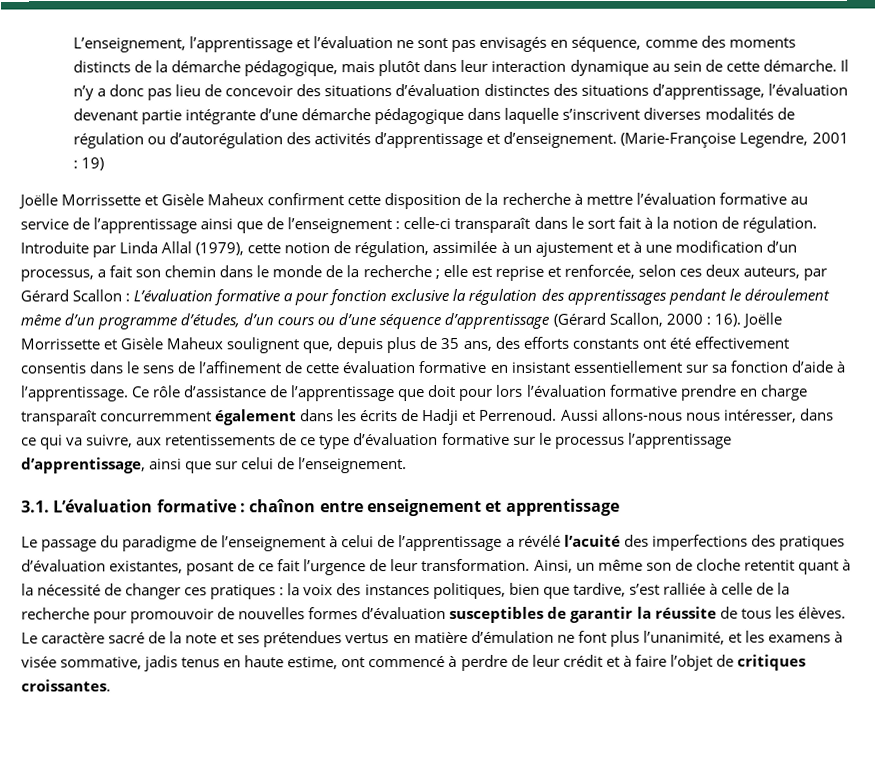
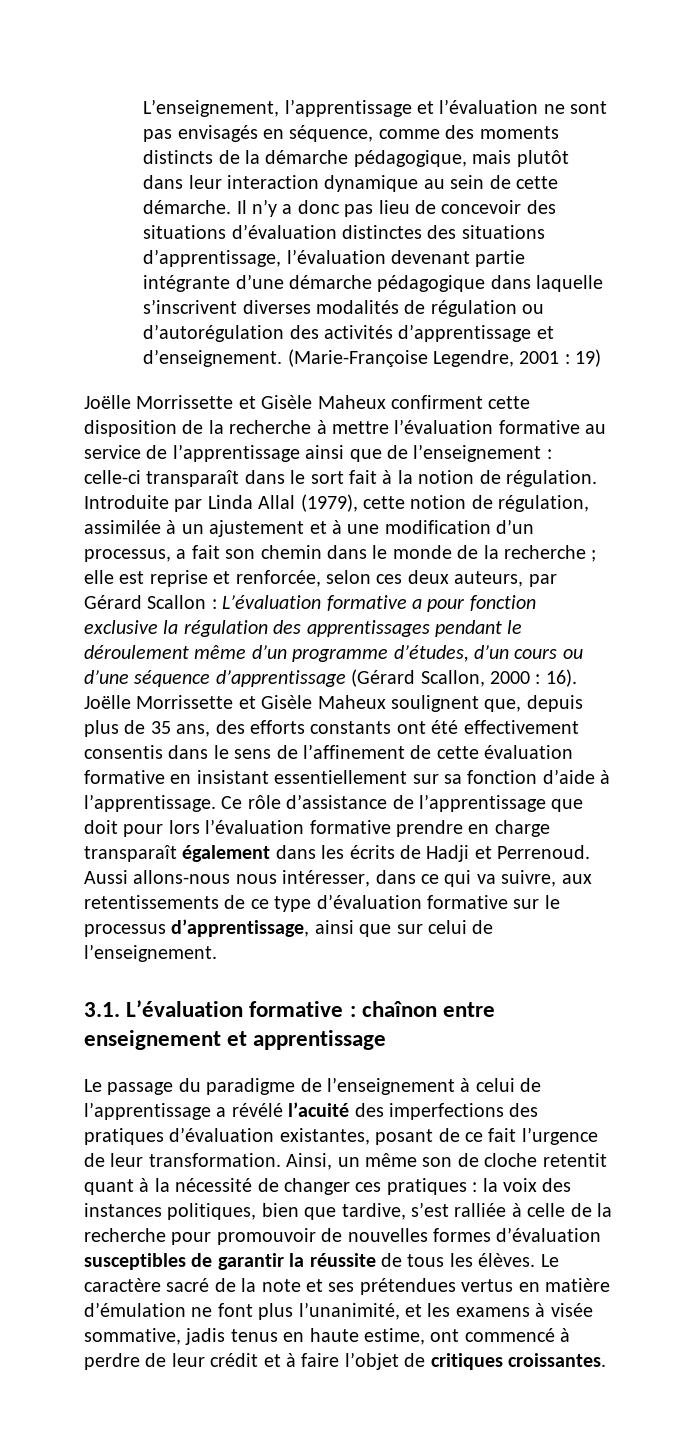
- Ce rôle d’assistance de l’apprentissage que doit pour lors l’évaluation formative prendre en charge transparaît concurremment également dans les écrits de Hadji et Perrenoud.
+ Ce rôle d’assistance de l’apprentissage que doit pour lors l’évaluation formative prendre en charge transparaît également dans les écrits de Hadji et Perrenoud.
- Aussi allons-nous nous intéresser, dans ce qui va suivre, aux retentissements de ce type d’évaluation formative sur le processus l’apprentissage d’apprentissage, ainsi que sur celui de l’enseignement.
+ Aussi allons-nous nous intéresser, dans ce qui va suivre, aux retentissements de ce type d’évaluation formative sur le processus d’apprentissage, ainsi que sur celui de l’enseignement.

